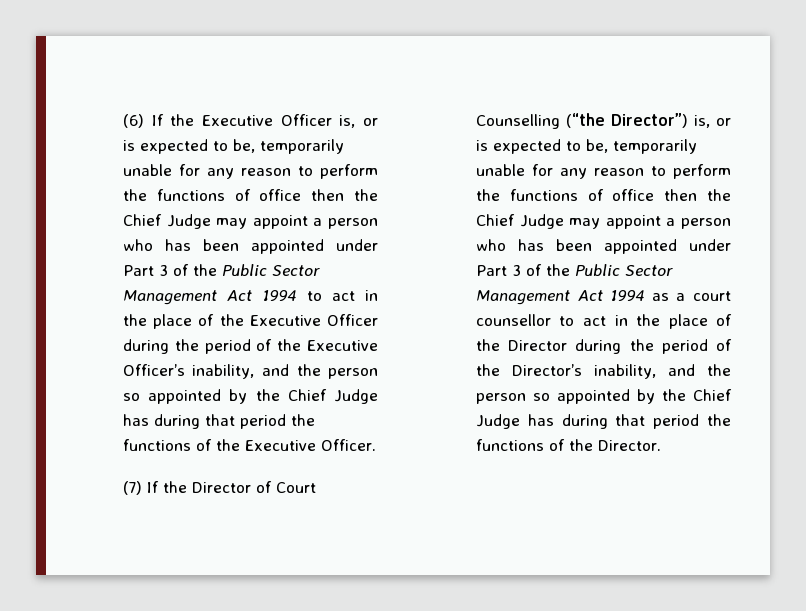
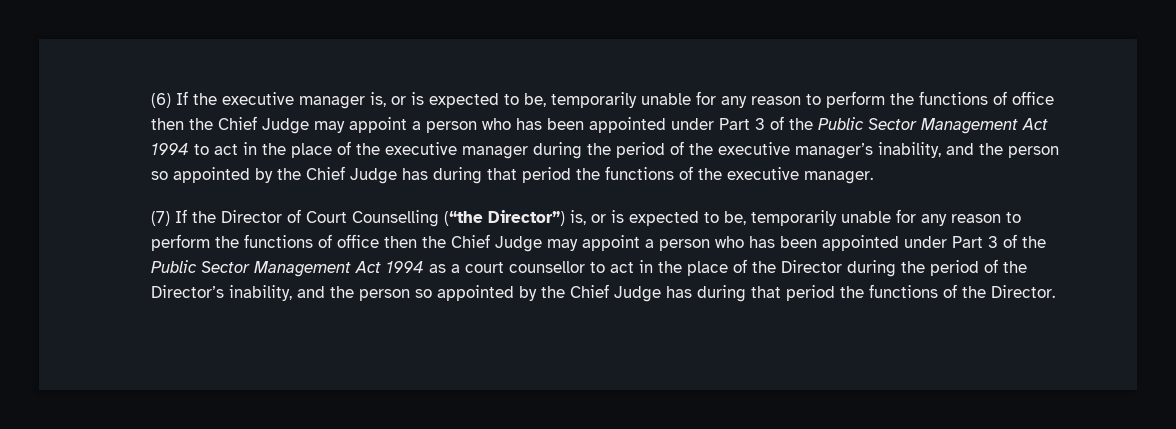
- (6) If the Executive Officer is, or is expected to be, temporarily unable for any reason to perform the functions of office then the Chief Judge may appoint a person who has been appointed under Part 3 of the Public Sector Management Act 1994 to act in the place of the Executive Officer during the period of the Executive Officer’s inability, and the person so appointed by the Chief Judge has during that period the functions of the Executive Officer.
+ (6) If the executive manager is, or is expected to be, temporarily unable for any reason to perform the functions of office then the Chief Judge may appoint a person who has been appointed under Part 3 of the Public Sector Management Act 1994 to act in the place of the executive manager during the period of the executive manager’s inability, and the person so appointed by the Chief Judge has during that period the functions of the executive manager.

